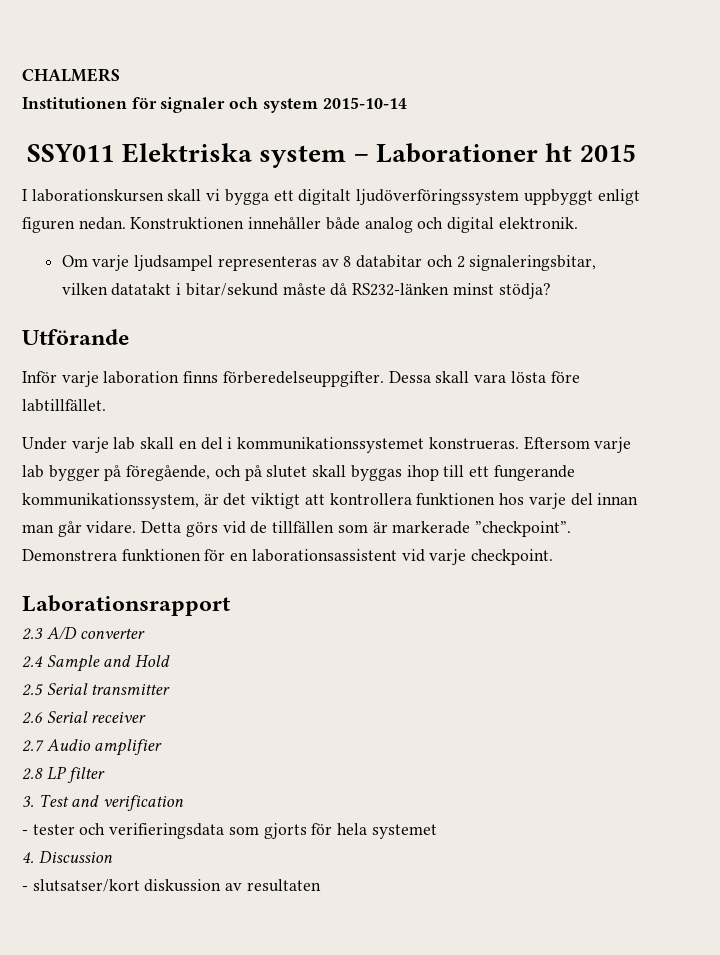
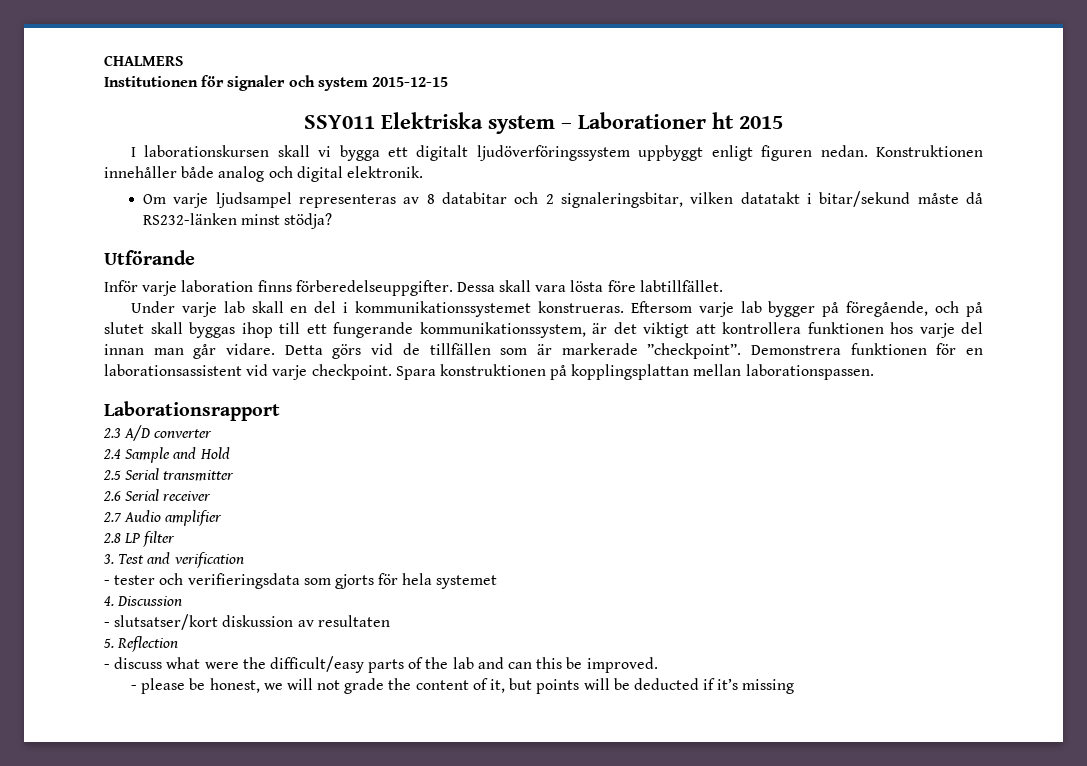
- Institutionen för signaler och system 2015-10-14
+ Institutionen för signaler och system 2015-12-15
+ Spara konstruktionen på kopplingsplattan mellan laborationspassen.
+ 5. Reflection
+ - discuss what were the difficult/easy parts of the lab and can this be improved.
+ - please be honest, we will not grade the content of it, but points will be deducted if it’s missing

